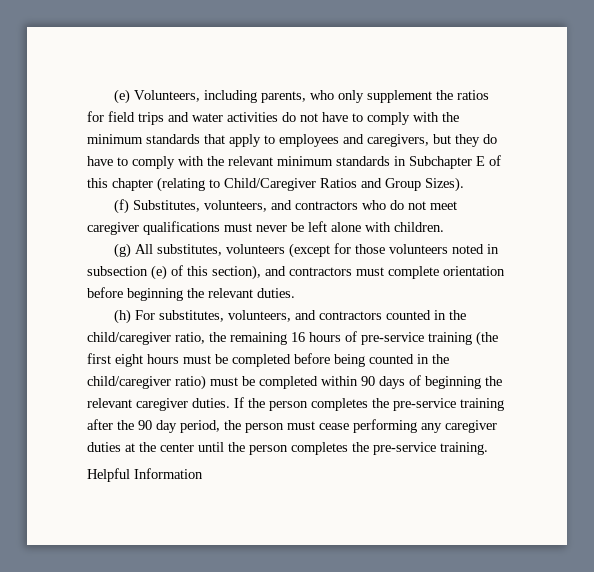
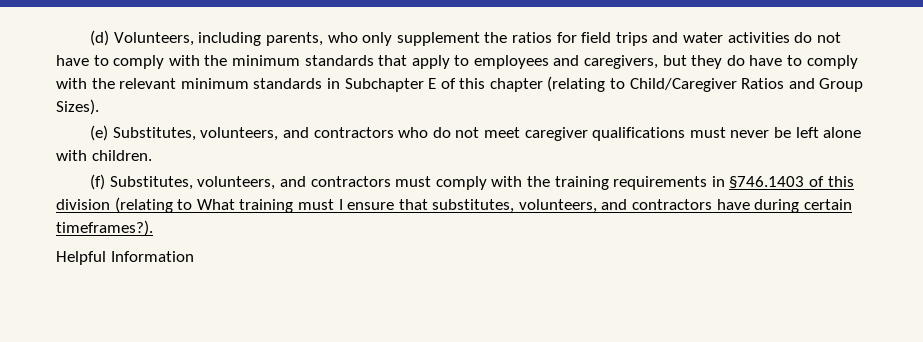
- (e) Volunteers, including parents, who only supplement the ratios for field trips and water activities do not have to comply with the minimum standards that apply to employees and caregivers, but they do have to comply with the relevant minimum standards in Subchapter E of this chapter (relating to Child/Caregiver Ratios and Group Sizes).
+ (d) Volunteers, including parents, who only supplement the ratios for field trips and water activities do not have to comply with the minimum standards that apply to employees and caregivers, but they do have to comply with the relevant minimum standards in Subchapter E of this chapter (relating to Child/Caregiver Ratios and Group Sizes).
- (f) Substitutes, volunteers, and contractors who do not meet caregiver qualifications must never be left alone with children.
+ (e) Substitutes, volunteers, and contractors who do not meet caregiver qualifications must never be left alone with children.
- (g) All substitutes, volunteers (except for those volunteers noted in subsection (e) of this section), and contractors must complete orientation before beginning the relevant duties.
- (h) For substitutes, volunteers, and contractors counted in the child/caregiver ratio, the remaining 16 hours of pre-service training (the first eight hours must be completed before being counted in the child/caregiver ratio) must be completed within 90 days of beginning the relevant caregiver duties. If the person completes the pre-service training after the 90 day period, the person must cease performing any caregiver duties at the center until the person completes the pre-service training.
+ (f) Substitutes, volunteers, and contractors must comply with the training requirements in §746.1403 of this division (relating to What training must I ensure that substitutes, volunteers, and contractors have during certain timeframes?).

